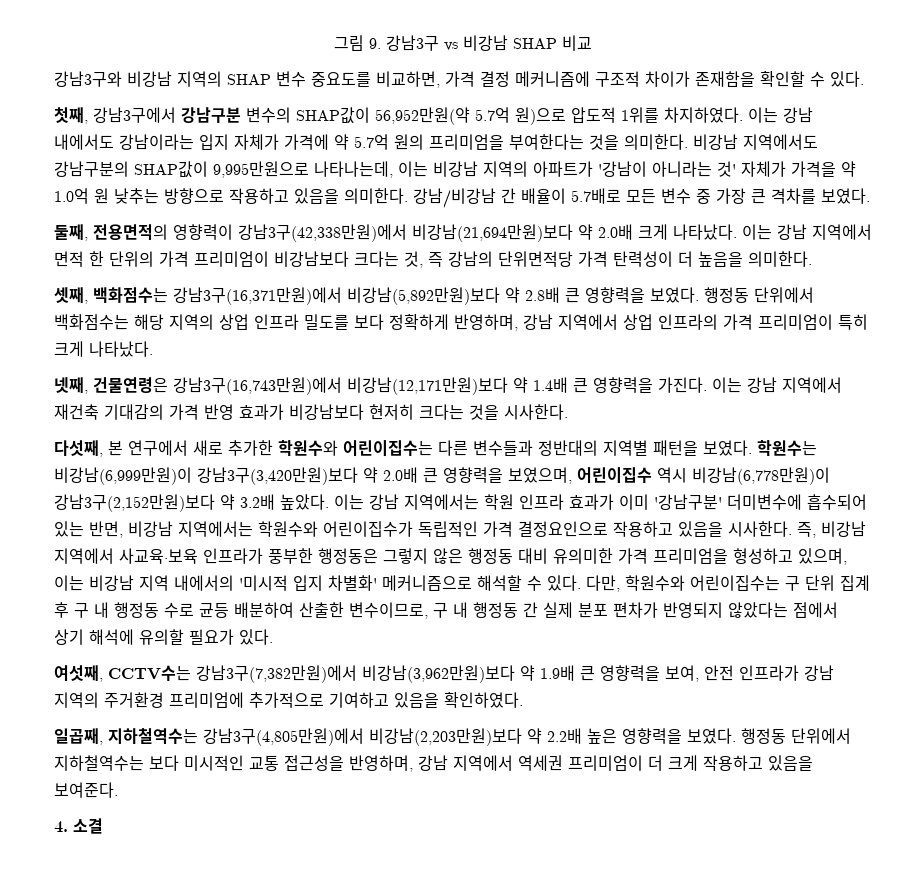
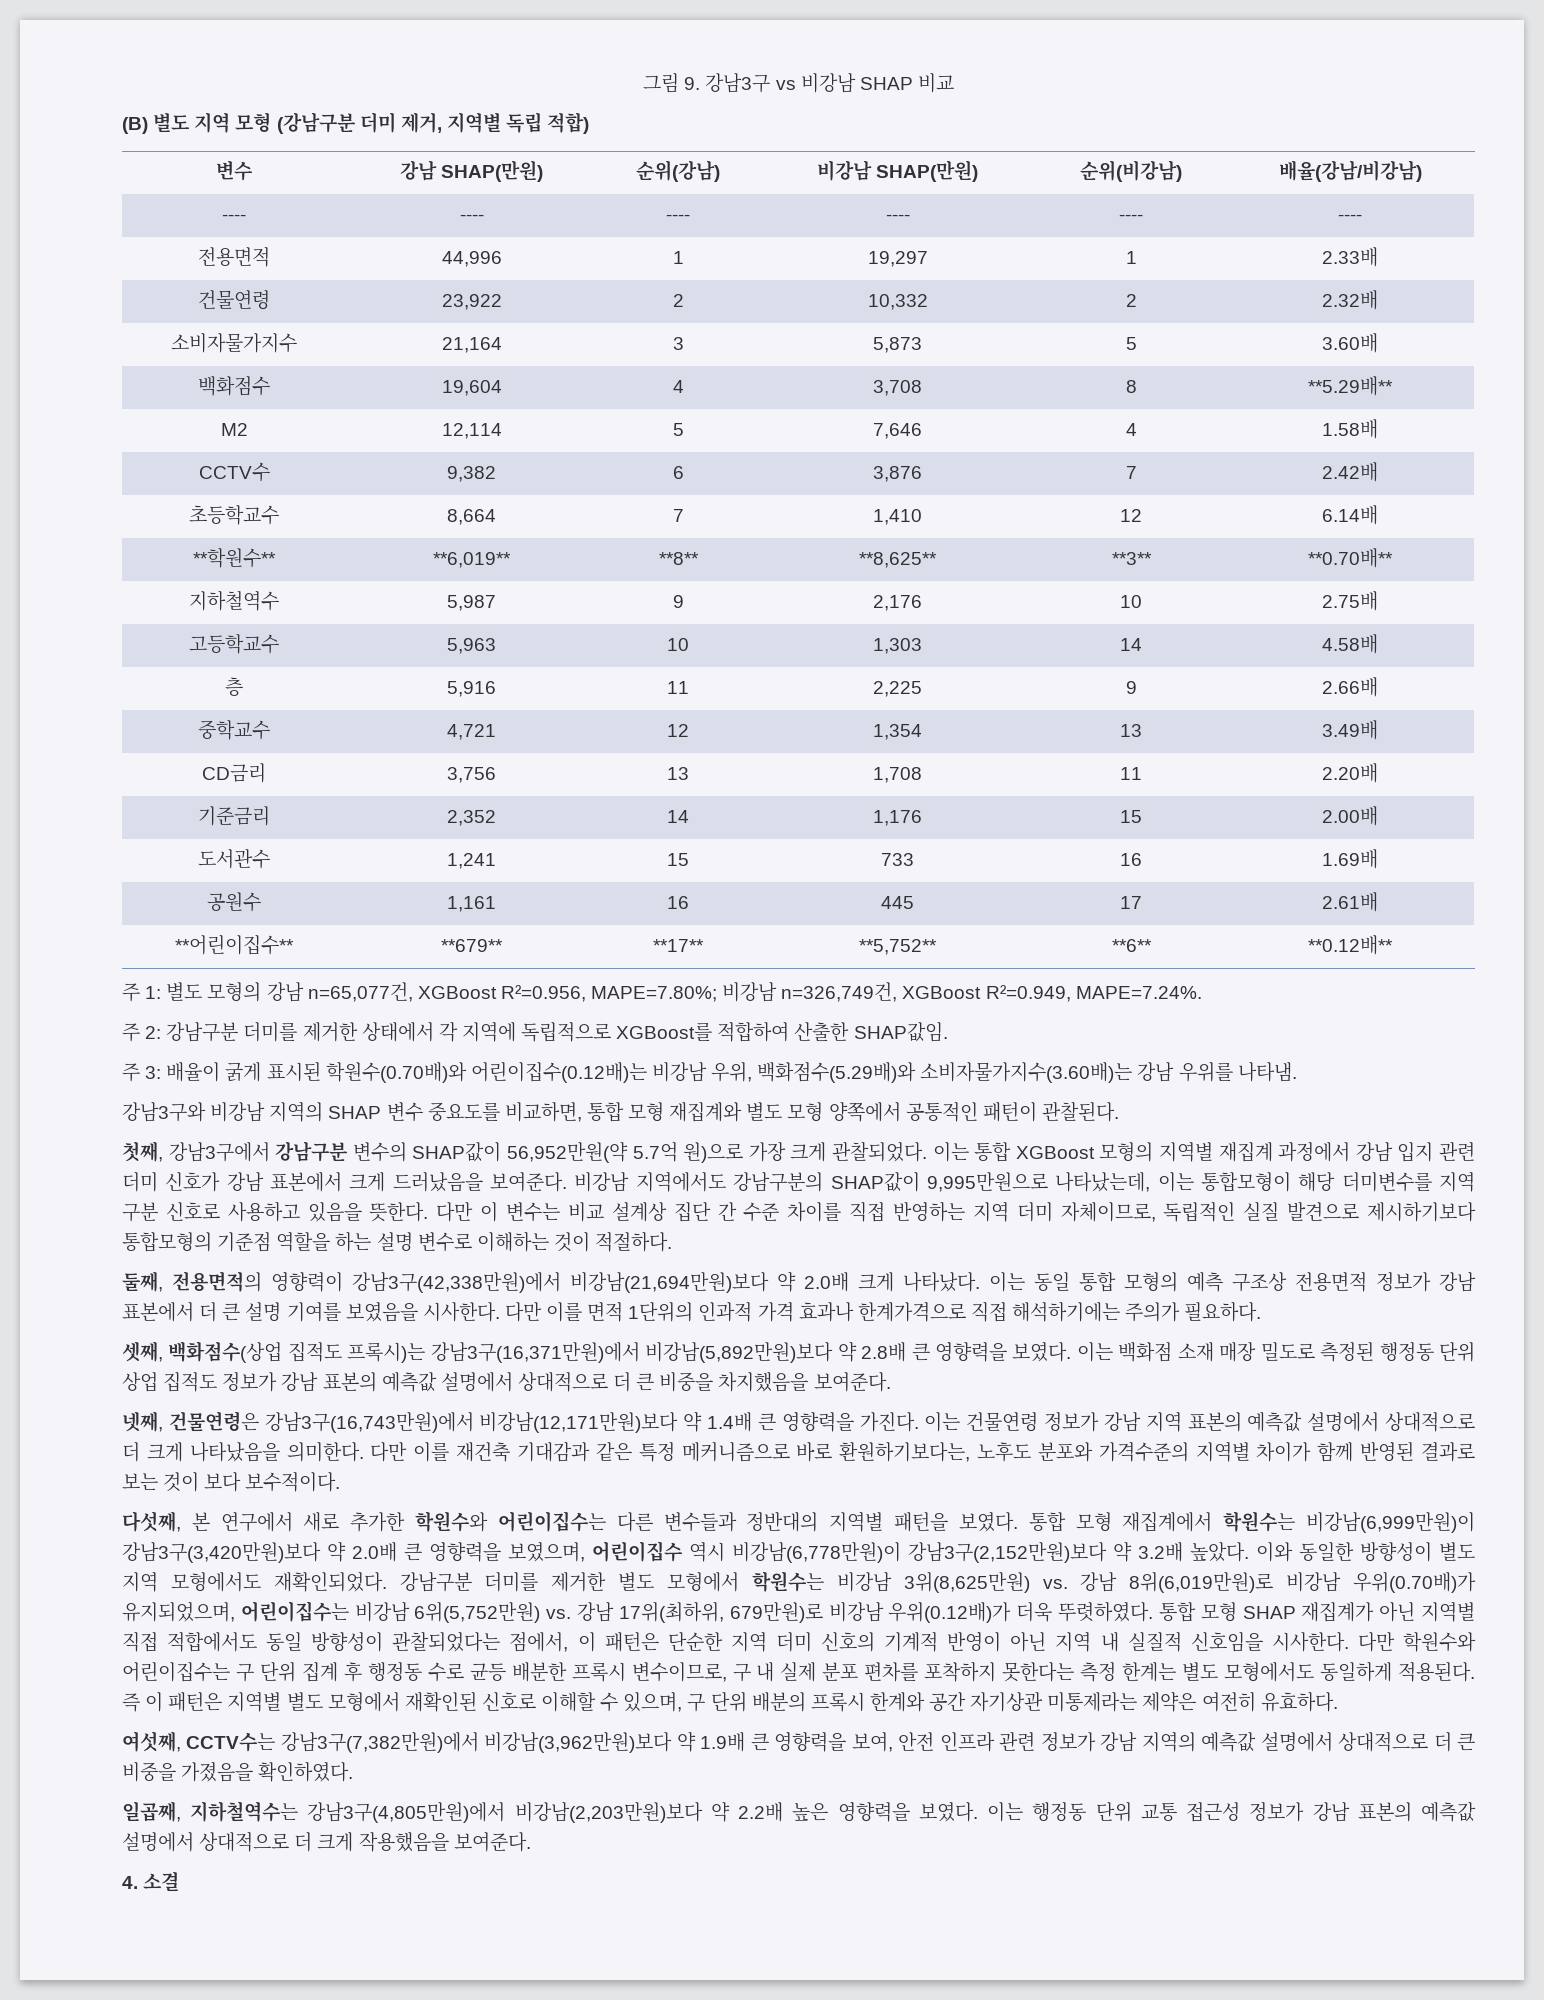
+ (B) 별도 지역 모형 (강남구분 더미 제거, 지역별 독립 적합)
+ 변수 | 강남 SHAP(만원) | 순위(강남) | 비강남 SHAP(만원) | 순위(비강남) | 배율(강남/비강남)
+ ---- | ---- | ---- | ---- | ---- | ----
+ 전용면적 | 44,996 | 1 | 19,297 | 1 | 2.33배
+ 건물연령 | 23,922 | 2 | 10,332 | 2 | 2.32배
+ 소비자물가지수 | 21,164 | 3 | 5,873 | 5 | 3.60배
+ 백화점수 | 19,604 | 4 | 3,708 | 8 | **5.29배**
+ M2 | 12,114 | 5 | 7,646 | 4 | 1.58배
+ CCTV수 | 9,382 | 6 | 3,876 | 7 | 2.42배
+ 초등학교수 | 8,664 | 7 | 1,410 | 12 | 6.14배
+ **학원수** | **6,019** | **8** | **8,625** | **3** | **0.70배**
+ 지하철역수 | 5,987 | 9 | 2,176 | 10 | 2.75배
+ 고등학교수 | 5,963 | 10 | 1,303 | 14 | 4.58배
+ 층 | 5,916 | 11 | 2,225 | 9 | 2.66배
+ 중학교수 | 4,721 | 12 | 1,354 | 13 | 3.49배
+ CD금리 | 3,756 | 13 | 1,708 | 11 | 2.20배
+ 기준금리 | 2,352 | 14 | 1,176 | 15 | 2.00배
+ 도서관수 | 1,241 | 15 | 733 | 16 | 1.69배
+ 공원수 | 1,161 | 16 | 445 | 17 | 2.61배
+ **어린이집수** | **679** | **17** | **5,752** | **6** | **0.12배**
+ 주 1: 별도 모형의 강남 n=65,077건, XGBoost R²=0.956, MAPE=7.80%; 비강남 n=326,749건, XGBoost R²=0.949, MAPE=7.24%.
+ 주 2: 강남구분 더미를 제거한 상태에서 각 지역에 독립적으로 XGBoost를 적합하여 산출한 SHAP값임.
+ 주 3: 배율이 굵게 표시된 학원수(0.70배)와 어린이집수(0.12배)는 비강남 우위, 백화점수(5.29배)와 소비자물가지수(3.60배)는 강남 우위를 나타냄.
- 강남3구와 비강남 지역의 SHAP 변수 중요도를 비교하면, 가격 결정 메커니즘에 구조적 차이가 존재함을 확인할 수 있다.
+ 강남3구와 비강남 지역의 SHAP 변수 중요도를 비교하면, 통합 모형 재집계와 별도 모형 양쪽에서 공통적인 패턴이 관찰된다.
- 첫째, 강남3구에서 강남구분 변수의 SHAP값이 56,952만원(약 5.7억 원)으로 압도적 1위를 차지하였다. 이는 강남 내에서도 강남이라는 입지 자체가 가격에 약 5.7억 원의 프리미엄을 부여한다는 것을 의미한다.
+ 첫째, 강남3구에서 강남구분 변수의 SHAP값이 56,952만원(약 5.7억 원)으로 가장 크게 관찰되었다. 이는 통합 XGBoost 모형의 지역별 재집계 과정에서 강남 입지 관련 더미 신호가 강남 표본에서 크게 드러났음을 보여준다.
- 비강남 지역에서도 강남구분의 SHAP값이 9,995만원으로 나타나는데, 이는 비강남 지역의 아파트가 '강남이 아니라는 것' 자체가 가격을 약 1.0억 원 낮추는 방향으로 작용하고 있음을 의미한다. 강남/비강남 간 배율이 5.7배로 모든 변수 중 가장 큰 격차를 보였다.
+ 비강남 지역에서도 강남구분의 SHAP값이 9,995만원으로 나타났는데, 이는 통합모형이 해당 더미변수를 지역 구분 신호로 사용하고 있음을 뜻한다. 다만 이 변수는 비교 설계상 집단 간 수준 차이를 직접 반영하는 지역 더미 자체이므로, 독립적인 실질 발견으로 제시하기보다 통합모형의 기준점 역할을 하는 설명 변수로 이해하는 것이 적절하다.
- 이는 강남 지역에서 면적 한 단위의 가격 프리미엄이 비강남보다 크다는 것, 즉 강남의 단위면적당 가격 탄력성이 더 높음을 의미한다.
- 셋째, 백화점수는 강남3구(16,371만원)에서 비강남(5,892만원)보다 약 2.8배 큰 영향력을 보였다.
+ 이는 동일 통합 모형의 예측 구조상 전용면적 정보가 강남 표본에서 더 큰 설명 기여를 보였음을 시사한다. 다만 이를 면적 1단위의 인과적 가격 효과나 한계가격으로 직접 해석하기에는 주의가 필요하다.
+ 셋째, 백화점수(상업 집적도 프록시)는 강남3구(16,371만원)에서 비강남(5,892만원)보다 약 2.8배 큰 영향력을 보였다.
- 행정동 단위에서 백화점수는 해당 지역의 상업 인프라 밀도를 보다 정확하게 반영하며, 강남 지역에서 상업 인프라의 가격 프리미엄이 특히 크게 나타났다.
+ 이는 백화점 소재 매장 밀도로 측정된 행정동 단위 상업 집적도 정보가 강남 표본의 예측값 설명에서 상대적으로 더 큰 비중을 차지했음을 보여준다.
- 이는 강남 지역에서 재건축 기대감의 가격 반영 효과가 비강남보다 현저히 크다는 것을 시사한다.
+ 이는 건물연령 정보가 강남 지역 표본의 예측값 설명에서 상대적으로 더 크게 나타났음을 의미한다. 다만 이를 재건축 기대감과 같은 특정 메커니즘으로 바로 환원하기보다는, 노후도 분포와 가격수준의 지역별 차이가 함께 반영된 결과로 보는 것이 보다 보수적이다.
- 학원수는 비강남(6,999만원)이 강남3구(3,420만원)보다 약 2.0배 큰 영향력을 보였으며, 어린이집수 역시 비강남(6,778만원)이 강남3구(2,152만원)보다 약 3.2배 높았다.
+ 통합 모형 재집계에서 학원수는 비강남(6,999만원)이 강남3구(3,420만원)보다 약 2.0배 큰 영향력을 보였으며, 어린이집수 역시 비강남(6,778만원)이 강남3구(2,152만원)보다 약 3.2배 높았다.
- 이는 강남 지역에서는 학원 인프라 효과가 이미 '강남구분' 더미변수에 흡수되어 있는 반면, 비강남 지역에서는 학원수와 어린이집수가 독립적인 가격 결정요인으로 작용하고 있음을 시사한다. 즉, 비강남 지역에서 사교육·보육 인프라가 풍부한 행정동은 그렇지 않은 행정동 대비 유의미한 가격 프리미엄을 형성하고 있으며, 이는 비강남 지역 내에서의 '미시적 입지 차별화' 메커니즘으로 해석할 수 있다. 다만, 학원수와 어린이집수는 구 단위 집계 후 구 내 행정동 수로 균등 배분하여 산출한 변수이므로, 구 내 행정동 간 실제 분포 편차가 반영되지 않았다는 점에서 상기 해석에 유의할 필요가 있다.
+ 이와 동일한 방향성이 별도 지역 모형에서도 재확인되었다. 강남구분 더미를 제거한 별도 모형에서 학원수는 비강남 3위(8,625만원) vs. 강남 8위(6,019만원)로 비강남 우위(0.70배)가 유지되었으며, 어린이집수는 비강남 6위(5,752만원) vs. 강남 17위(최하위, 679만원)로 비강남 우위(0.12배)가 더욱 뚜렷하였다. 통합 모형 SHAP 재집계가 아닌 지역별 직접 적합에서도 동일 방향성이 관찰되었다는 점에서, 이 패턴은 단순한 지역 더미 신호의 기계적 반영이 아닌 지역 내 실질적 신호임을 시사한다. 다만 학원수와 어린이집수는 구 단위 집계 후 행정동 수로 균등 배분한 프록시 변수이므로, 구 내 실제 분포 편차를 포착하지 못한다는 측정 한계는 별도 모형에서도 동일하게 적용된다. 즉 이 패턴은 지역별 별도 모형에서 재확인된 신호로 이해할 수 있으며, 구 단위 배분의 프록시 한계와 공간 자기상관 미통제라는 제약은 여전히 유효하다.
- 여섯째, CCTV수는 강남3구(7,382만원)에서 비강남(3,962만원)보다 약 1.9배 큰 영향력을 보여, 안전 인프라가 강남 지역의 주거환경 프리미엄에 추가적으로 기여하고 있음을 확인하였다.
+ 여섯째, CCTV수는 강남3구(7,382만원)에서 비강남(3,962만원)보다 약 1.9배 큰 영향력을 보여, 안전 인프라 관련 정보가 강남 지역의 예측값 설명에서 상대적으로 더 큰 비중을 가졌음을 확인하였다.
- 행정동 단위에서 지하철역수는 보다 미시적인 교통 접근성을 반영하며, 강남 지역에서 역세권 프리미엄이 더 크게 작용하고 있음을 보여준다.
+ 이는 행정동 단위 교통 접근성 정보가 강남 표본의 예측값 설명에서 상대적으로 더 크게 작용했음을 보여준다.

